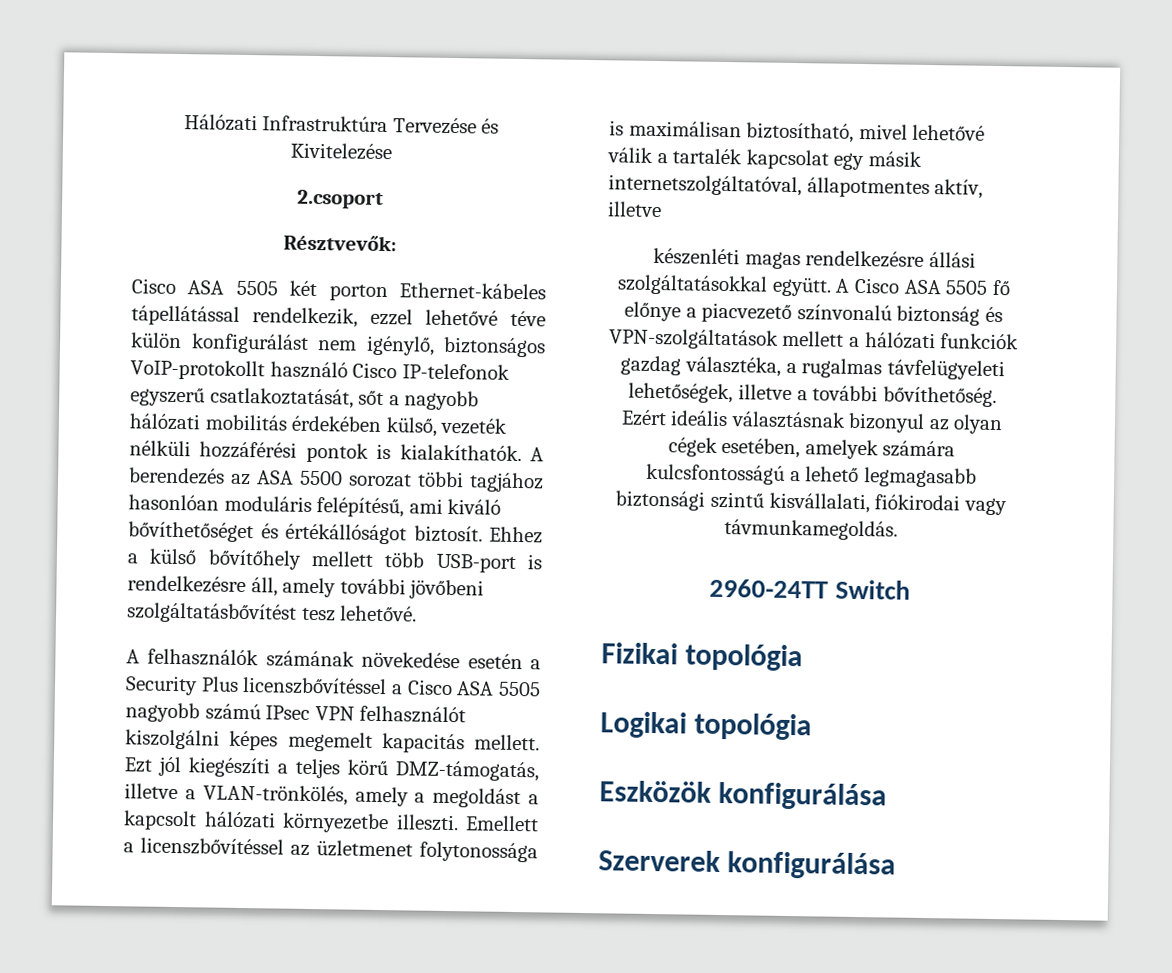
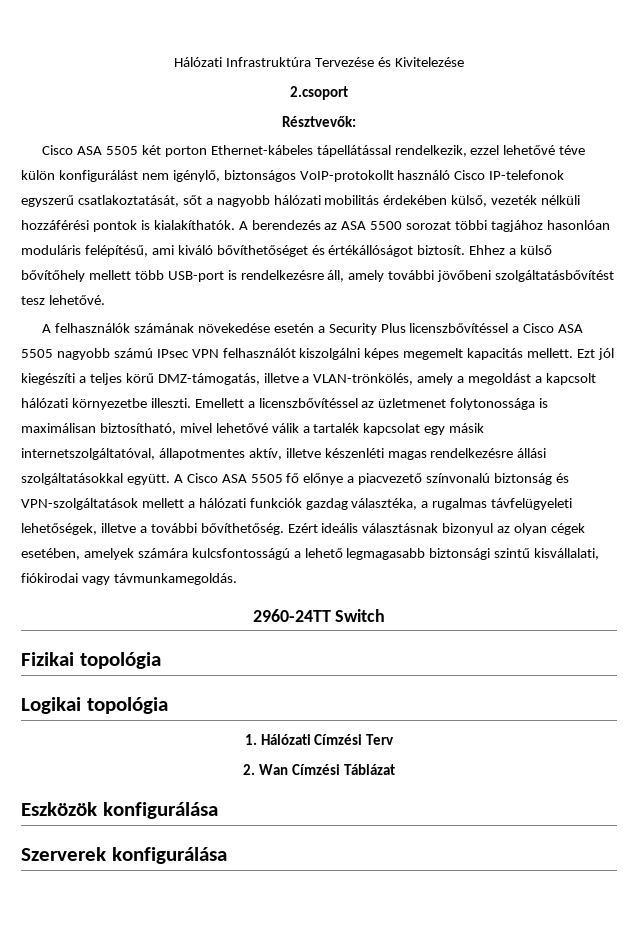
- Emellett a licenszbővítéssel az üzletmenet folytonossága is maximálisan biztosítható, mivel lehetővé válik a tartalék kapcsolat egy másik internetszolgáltatóval, állapotmentes aktív, illetve
- készenléti magas rendelkezésre állási szolgáltatásokkal együtt.
+ Emellett a licenszbővítéssel az üzletmenet folytonossága is maximálisan biztosítható, mivel lehetővé válik a tartalék kapcsolat egy másik internetszolgáltatóval, állapotmentes aktív, illetve készenléti magas rendelkezésre állási szolgáltatásokkal együtt.
+ 1. Hálózati Címzési Terv
+ 2. Wan Címzési Táblázat

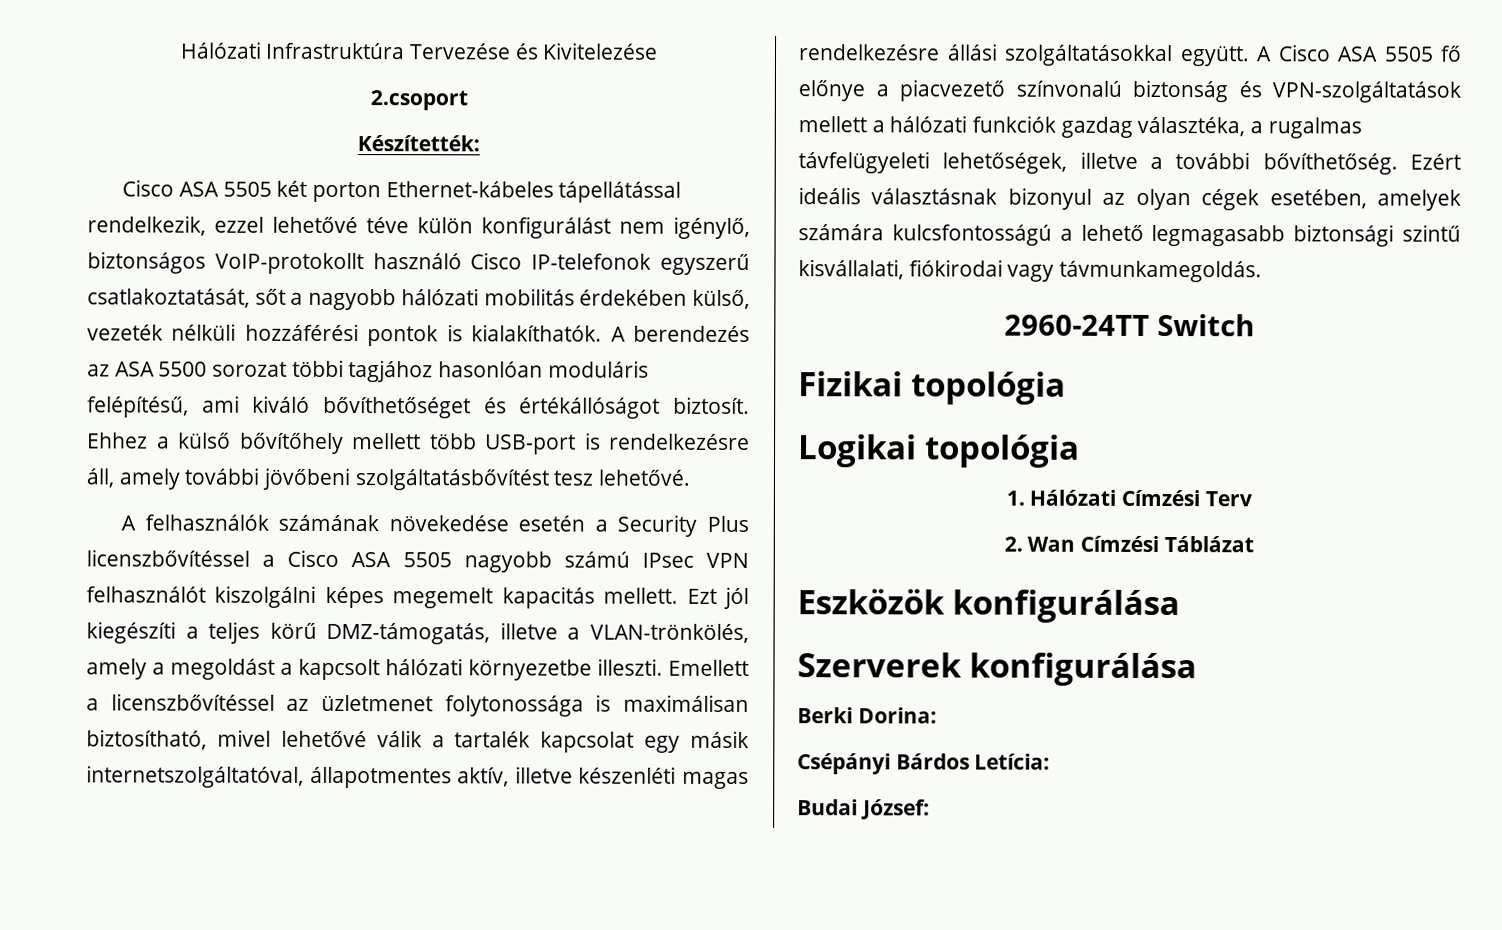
- Résztvevők:
+ Készítették:
+ Berki Dorina:
+ Csépányi Bárdos Letícia:
+ Budai József:

